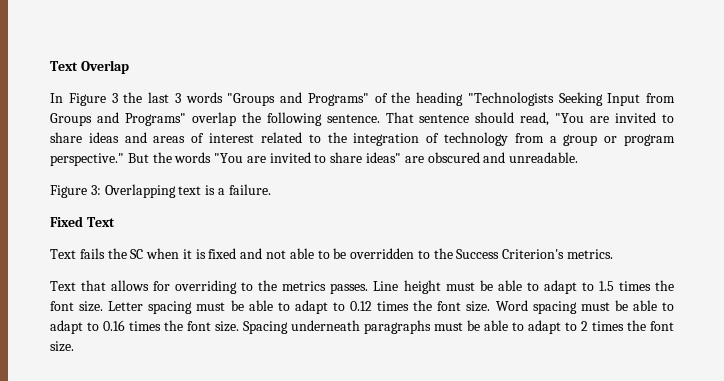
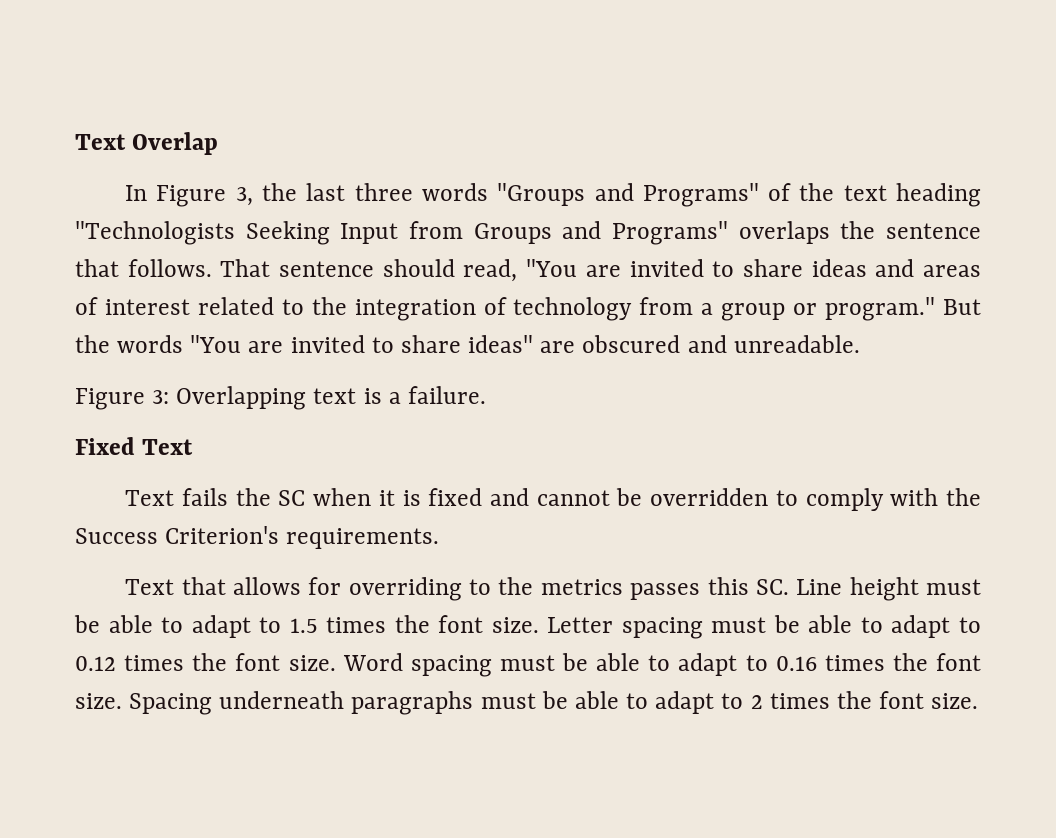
- In Figure 3 the last 3 words "Groups and Programs" of the heading "Technologists Seeking Input from Groups and Programs" overlap the following sentence.
+ In Figure 3, the last three words "Groups and Programs" of the text heading "Technologists Seeking Input from Groups and Programs" overlaps the sentence that follows.
- That sentence should read, "You are invited to share ideas and areas of interest related to the integration of technology from a group or program perspective."
+ That sentence should read, "You are invited to share ideas and areas of interest related to the integration of technology from a group or program."
- Text fails the SC when it is fixed and not able to be overridden to the Success Criterion's metrics.
+ Text fails the SC when it is fixed and cannot be overridden to comply with the Success Criterion's requirements.
- Text that allows for overriding to the metrics passes. Line height must be able to adapt to 1.5 times the font size.
+ Text that allows for overriding to the metrics passes this SC. Line height must be able to adapt to 1.5 times the font size.

